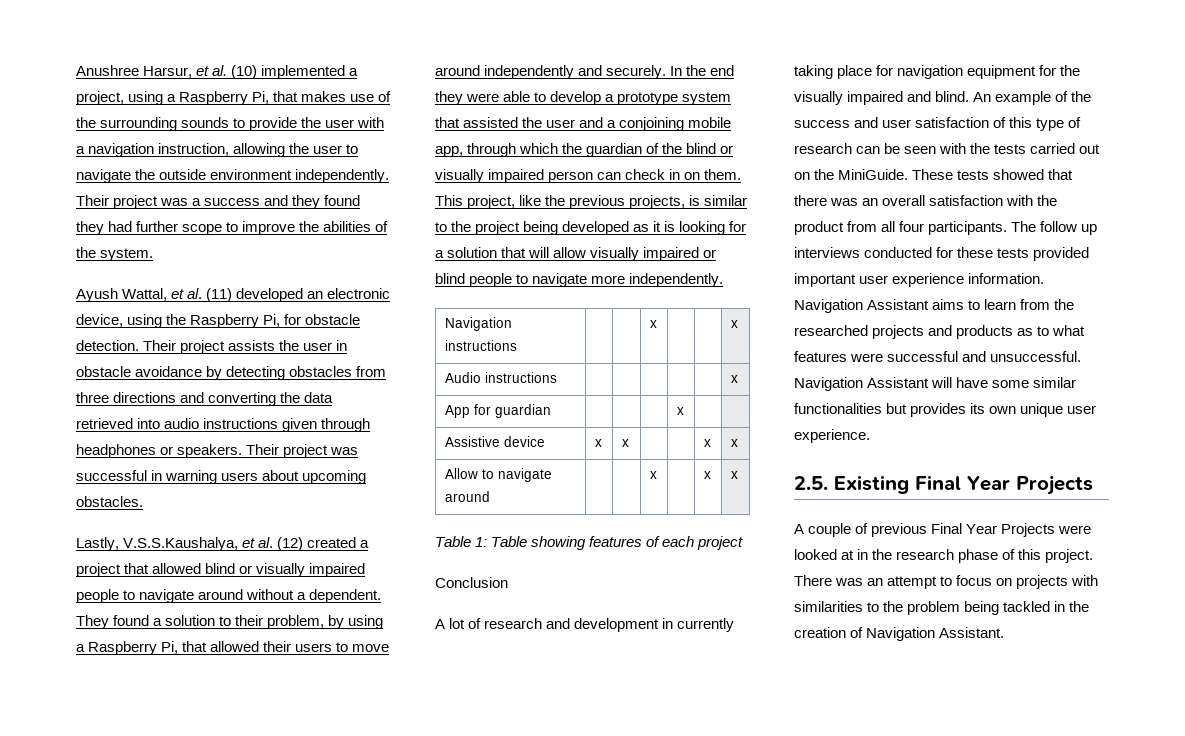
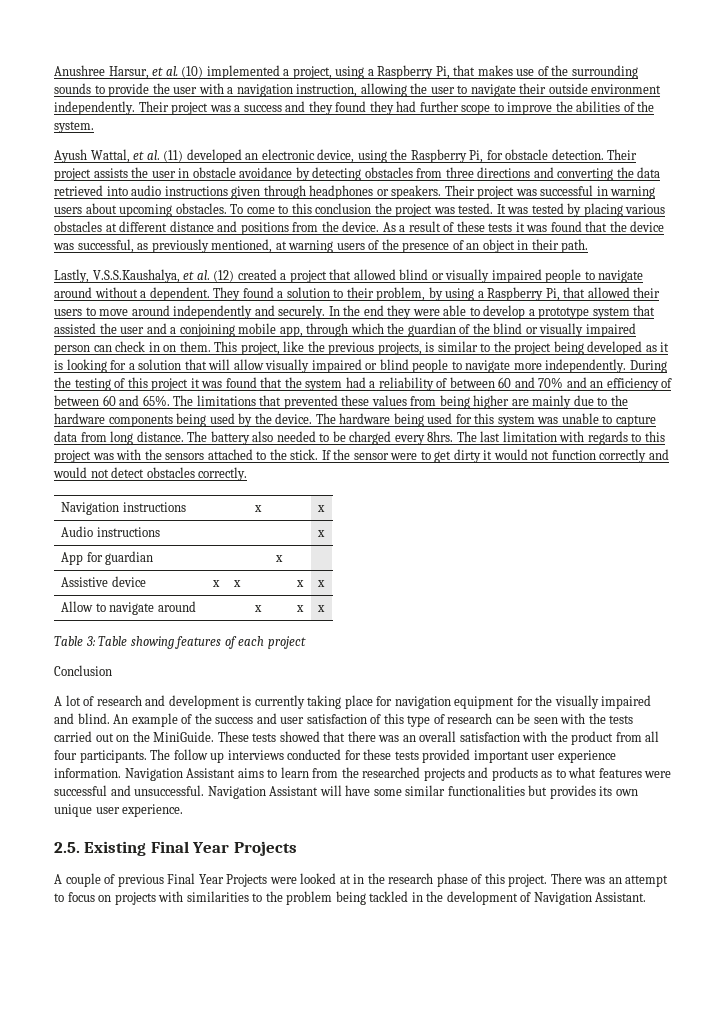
- Anushree Harsur, et al. (10) implemented a project, using a Raspberry Pi, that makes use of the surrounding sounds to provide the user with a navigation instruction, allowing the user to navigate the outside environment independently.
+ Anushree Harsur, et al. (10) implemented a project, using a Raspberry Pi, that makes use of the surrounding sounds to provide the user with a navigation instruction, allowing the user to navigate their outside environment independently.
+ To come to this conclusion the project was tested. It was tested by placing various obstacles at different distance and positions from the device. As a result of these tests it was found that the device was successful, as previously mentioned, at warning users of the presence of an object in their path.
+ During the testing of this project it was found that the system had a reliability of between 60 and 70% and an efficiency of between 60 and 65%. The limitations that prevented these values from being higher are mainly due to the hardware components being used by the device. The hardware being used for this system was unable to capture data from long distance. The battery also needed to be charged every 8hrs. The last limitation with regards to this project was with the sensors attached to the stick. If the sensor were to get dirty it would not function correctly and would not detect obstacles correctly.
- Table 1: Table showing features of each project
+ Table 3: Table showing features of each project
- A lot of research and development in currently taking place for navigation equipment for the visually impaired and blind.
+ A lot of research and development is currently taking place for navigation equipment for the visually impaired and blind.
- There was an attempt to focus on projects with similarities to the problem being tackled in the creation of Navigation Assistant.
+ There was an attempt to focus on projects with similarities to the problem being tackled in the development of Navigation Assistant.

